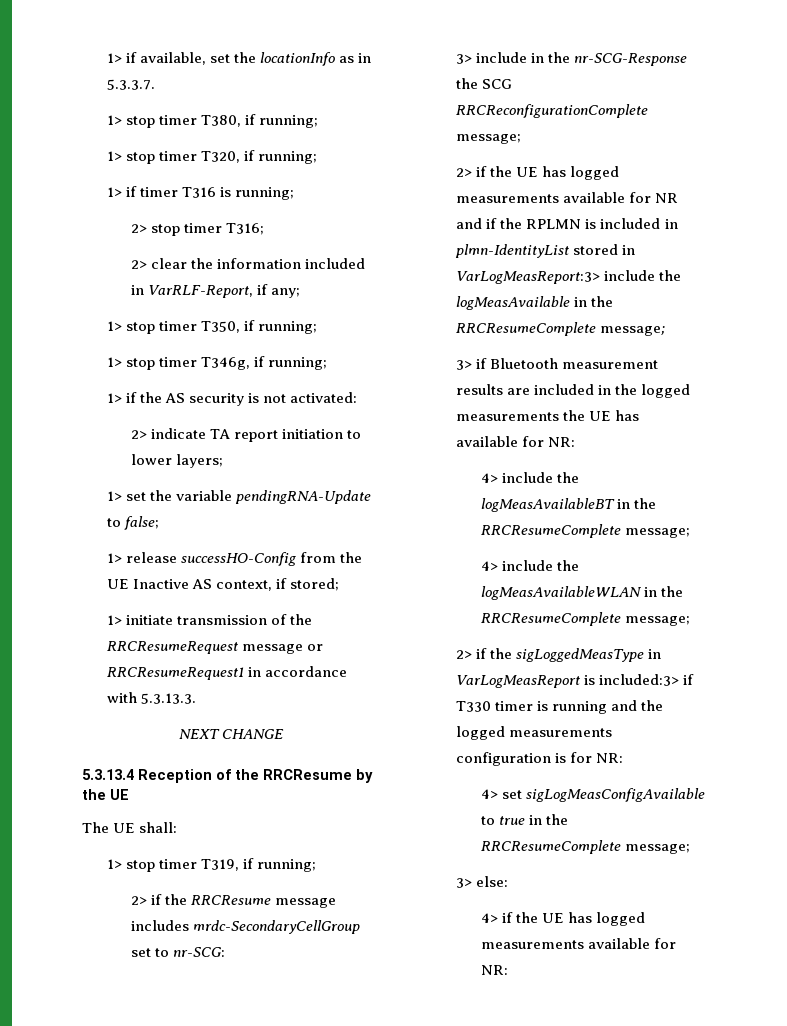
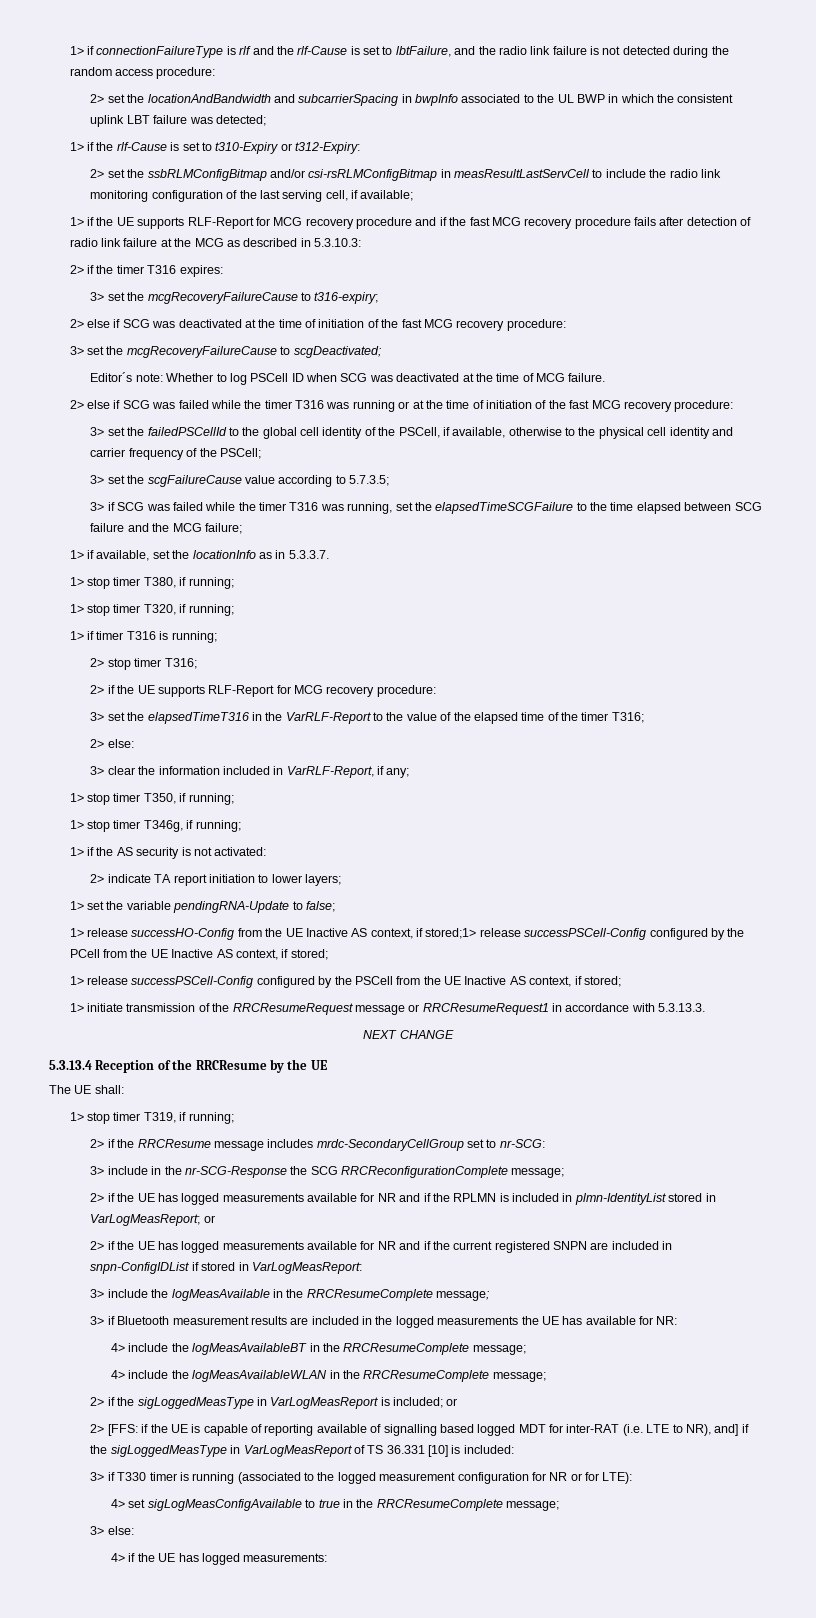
+ 1> if connectionFailureType is rlf and the rlf-Cause is set to lbtFailure, and the radio link failure is not detected during the random access procedure:
+ 2> set the locationAndBandwidth and subcarrierSpacing in bwpInfo associated to the UL BWP in which the consistent uplink LBT failure was detected;
+ 1> if the rlf-Cause is set to t310-Expiry or t312-Expiry:
+ 2> set the ssbRLMConfigBitmap and/or csi-rsRLMConfigBitmap in measResultLastServCell to include the radio link monitoring configuration of the last serving cell, if available;
+ 1> if the UE supports RLF-Report for MCG recovery procedure and if the fast MCG recovery procedure fails after detection of radio link failure at the MCG as described in 5.3.10.3:
+ 2> if the timer T316 expires:
+ 3> set the mcgRecoveryFailureCause to t316-expiry;
+ 2> else if SCG was deactivated at the time of initiation of the fast MCG recovery procedure:
+ 3> set the mcgRecoveryFailureCause to scgDeactivated;
+ Editor´s note: Whether to log PSCell ID when SCG was deactivated at the time of MCG failure.
+ 2> else if SCG was failed while the timer T316 was running or at the time of initiation of the fast MCG recovery procedure:
+ 3> set the failedPSCellId to the global cell identity of the PSCell, if available, otherwise to the physical cell identity and carrier frequency of the PSCell;
+ 3> set the scgFailureCause value according to 5.7.3.5;
+ 3> if SCG was failed while the timer T316 was running, set the elapsedTimeSCGFailure to the time elapsed between SCG failure and the MCG failure;
- 2> clear the information included in VarRLF-Report, if any;
+ 2> if the UE supports RLF-Report for MCG recovery procedure:
+ 3> set the elapsedTimeT316 in the VarRLF-Report to the value of the elapsed time of the timer T316;
+ 2> else:
+ 3> clear the information included in VarRLF-Report, if any;
- 1> release successHO-Config from the UE Inactive AS context, if stored;
+ 1> release successHO-Config from the UE Inactive AS context, if stored;1> release successPSCell-Config configured by the PCell from the UE Inactive AS context, if stored;
+ 1> release successPSCell-Config configured by the PSCell from the UE Inactive AS context, if stored;
- 2> if the UE has logged measurements available for NR and if the RPLMN is included in plmn-IdentityList stored in VarLogMeasReport:3> include the logMeasAvailable in the RRCResumeComplete message;
+ 2> if the UE has logged measurements available for NR and if the RPLMN is included in plmn-IdentityList stored in VarLogMeasReport; or
+ 2> if the UE has logged measurements available for NR and if the current registered SNPN are included in snpn-ConfigIDList if stored in VarLogMeasReport:
+ 3> include the logMeasAvailable in the RRCResumeComplete message;
- 2> if the sigLoggedMeasType in VarLogMeasReport is included:3> if T330 timer is running and the logged measurements configuration is for NR:
+ 2> if the sigLoggedMeasType in VarLogMeasReport is included; or
+ 2> [FFS: if the UE is capable of reporting available of signalling based logged MDT for inter-RAT (i.e. LTE to NR), and] if the sigLoggedMeasType in VarLogMeasReport of TS 36.331 [10] is included:
+ 3> if T330 timer is running (associated to the logged measurement configuration for NR or for LTE):
- 4> if the UE has logged measurements available for NR:
+ 4> if the UE has logged measurements:

